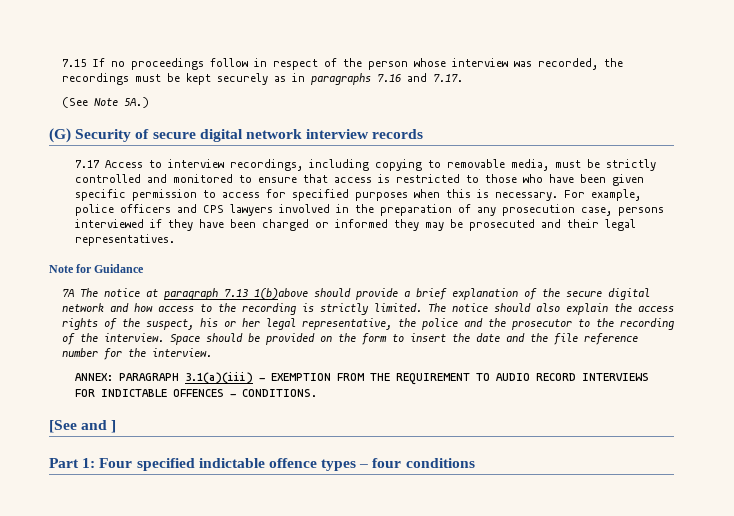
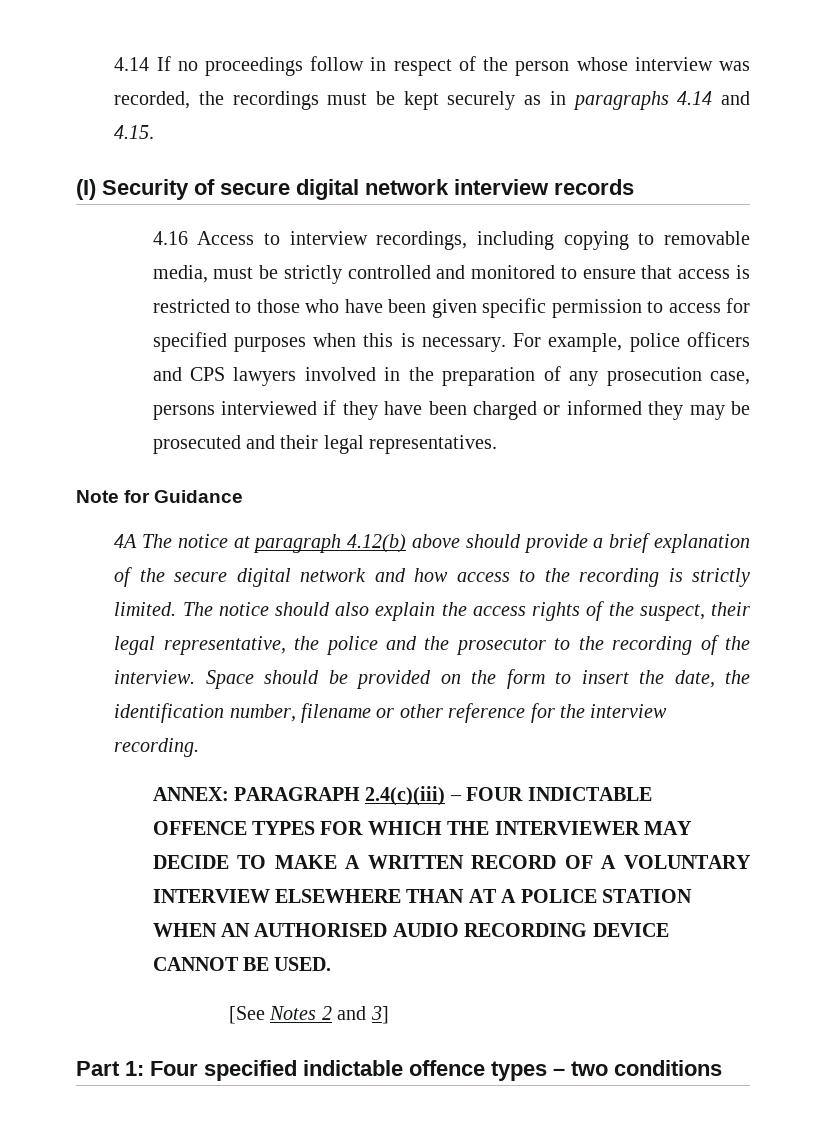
- 7.15 If no proceedings follow in respect of the person whose interview was recorded, the recordings must be kept securely as in paragraphs 7.16 and 7.17.
- (See Note 5A.)
- (G) Security of secure digital network interview records
+ 4.14 If no proceedings follow in respect of the person whose interview was recorded, the recordings must be kept securely as in paragraphs 4.14 and 4.15.
+ (I) Security of secure digital network interview records
- 7.17 Access to interview recordings, including copying to removable media, must be strictly controlled and monitored to ensure that access is restricted to those who have been given specific permission to access for specified purposes when this is necessary.
+ 4.16 Access to interview recordings, including copying to removable media, must be strictly controlled and monitored to ensure that access is restricted to those who have been given specific permission to access for specified purposes when this is necessary.
- 7A The notice at paragraph 7.13 1(b)above should provide a brief explanation of the secure digital network and how access to the recording is strictly limited.
+ 4A The notice at paragraph 4.12(b) above should provide a brief explanation of the secure digital network and how access to the recording is strictly limited.
- The notice should also explain the access rights of the suspect, his or her legal representative, the police and the prosecutor to the recording of the interview.
+ The notice should also explain the access rights of the suspect, their legal representative, the police and the prosecutor to the recording of the interview.
- Space should be provided on the form to insert the date and the file reference number for the interview.
- ANNEX: PARAGRAPH 3.1(a)(iii) - EXEMPTION FROM THE REQUIREMENT TO AUDIO RECORD INTERVIEWS FOR INDICTABLE OFFENCES - CONDITIONS.
- [See and ]
+ Space should be provided on the form to insert the date, the identification number, filename or other reference for the interview recording.
+ ANNEX: PARAGRAPH 2.4(c)(iii) – FOUR INDICTABLE OFFENCE TYPES FOR WHICH THE INTERVIEWER MAY DECIDE TO MAKE A WRITTEN RECORD OF A VOLUNTARY INTERVIEW ELSEWHERE THAN AT A POLICE STATION WHEN AN AUTHORISED AUDIO RECORDING DEVICE CANNOT BE USED.
+ [See Notes 2 and 3]
- Part 1: Four specified indictable offence types – four conditions
+ Part 1: Four specified indictable offence types – two conditions

